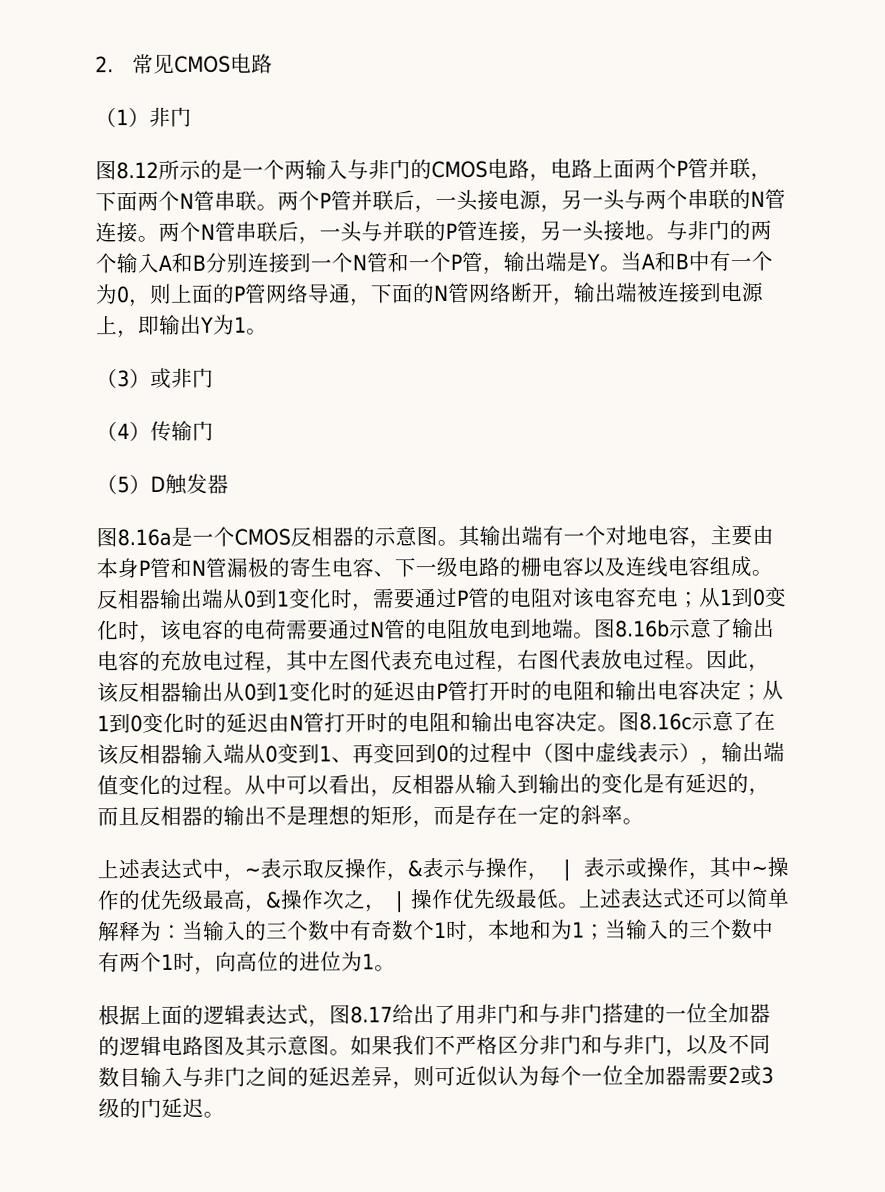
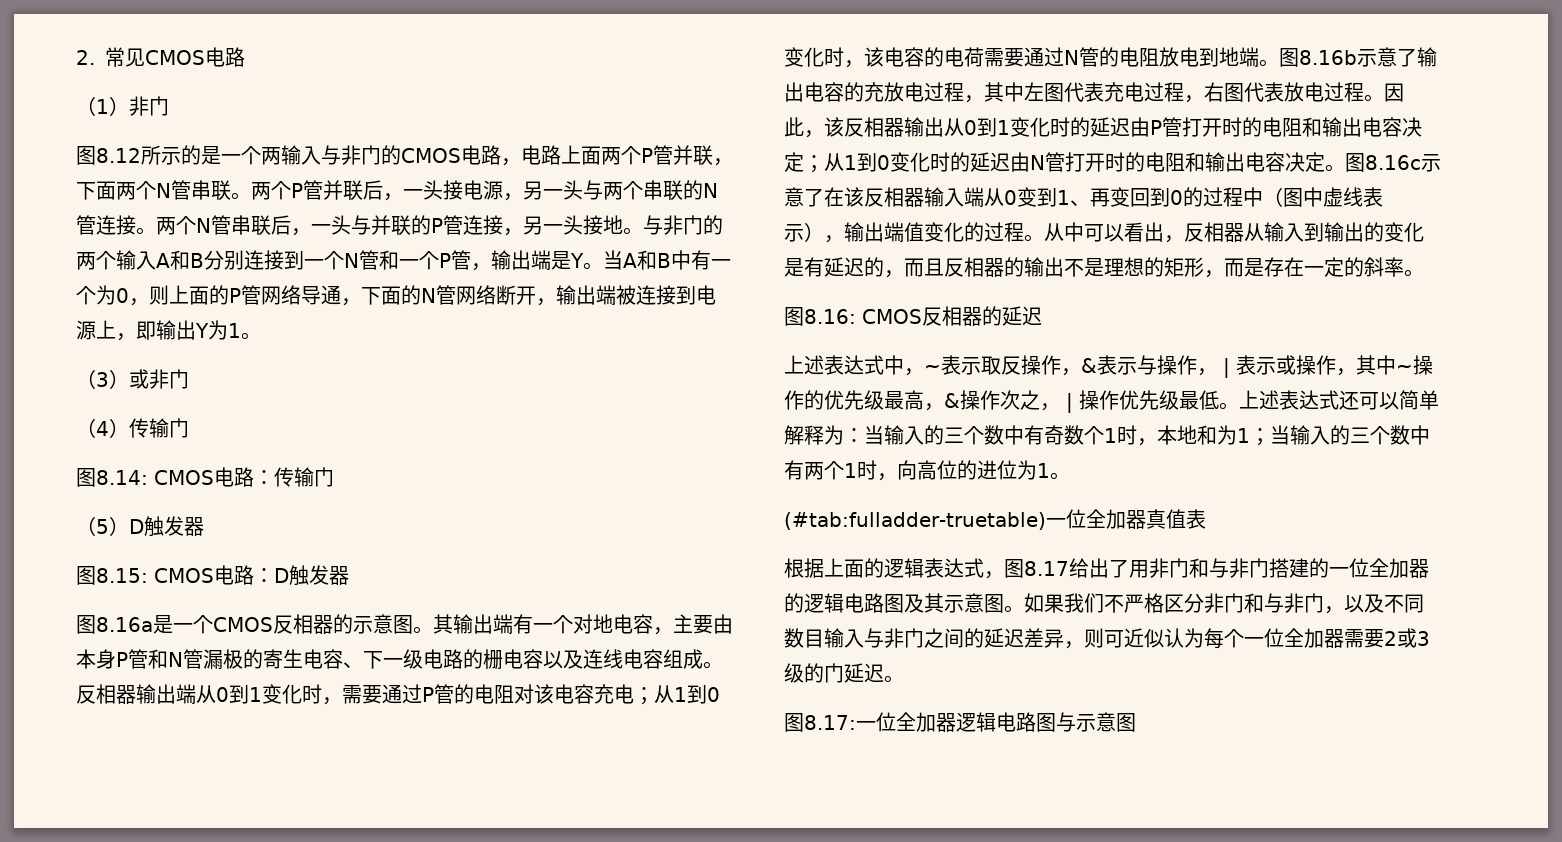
+ 图8.14: CMOS电路：传输门
+ 图8.15: CMOS电路：D触发器
+ 图8.16: CMOS反相器的延迟
+ (#tab:fulladder-truetable)一位全加器真值表
+ 图8.17:一位全加器逻辑电路图与示意图

